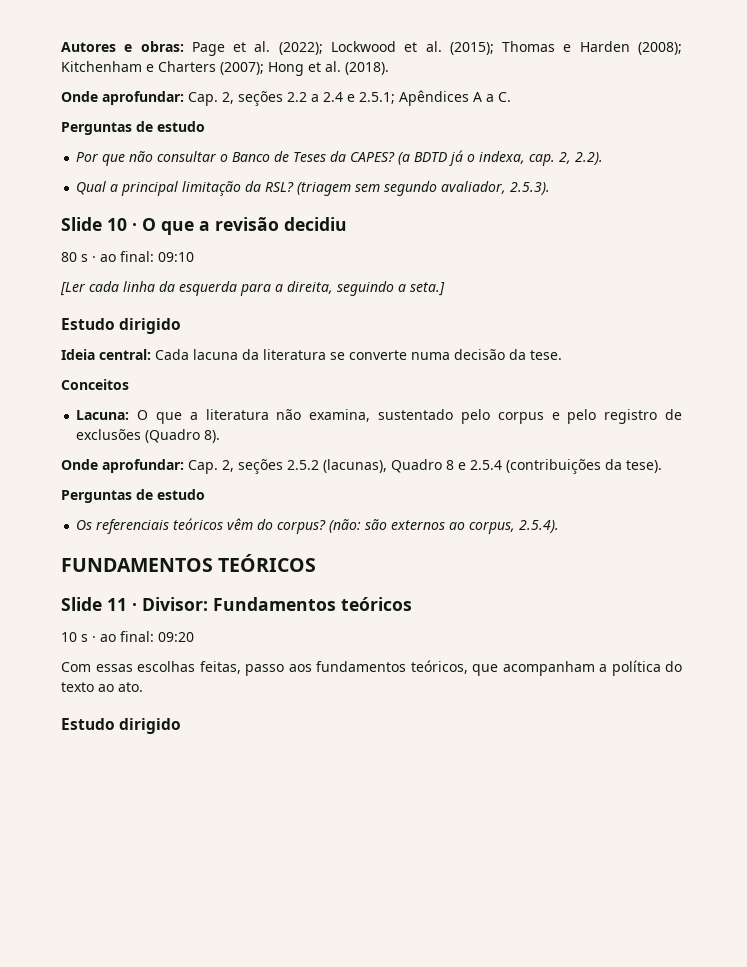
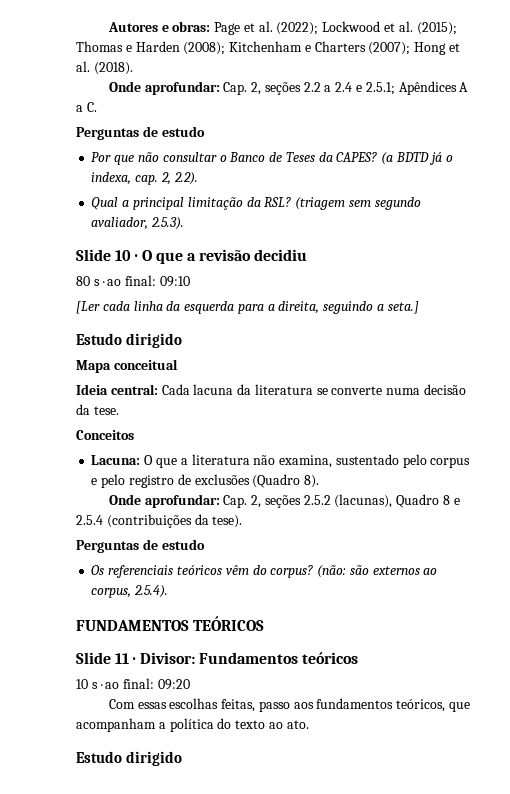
+ Mapa conceitual

